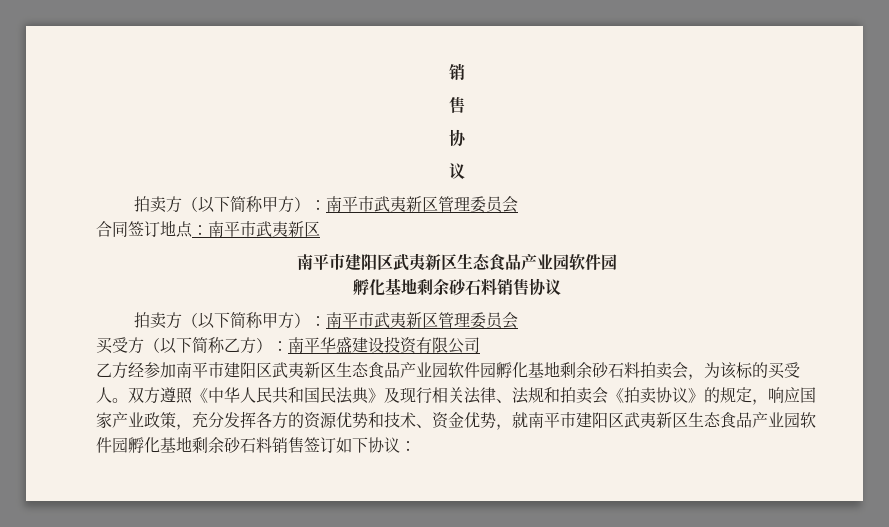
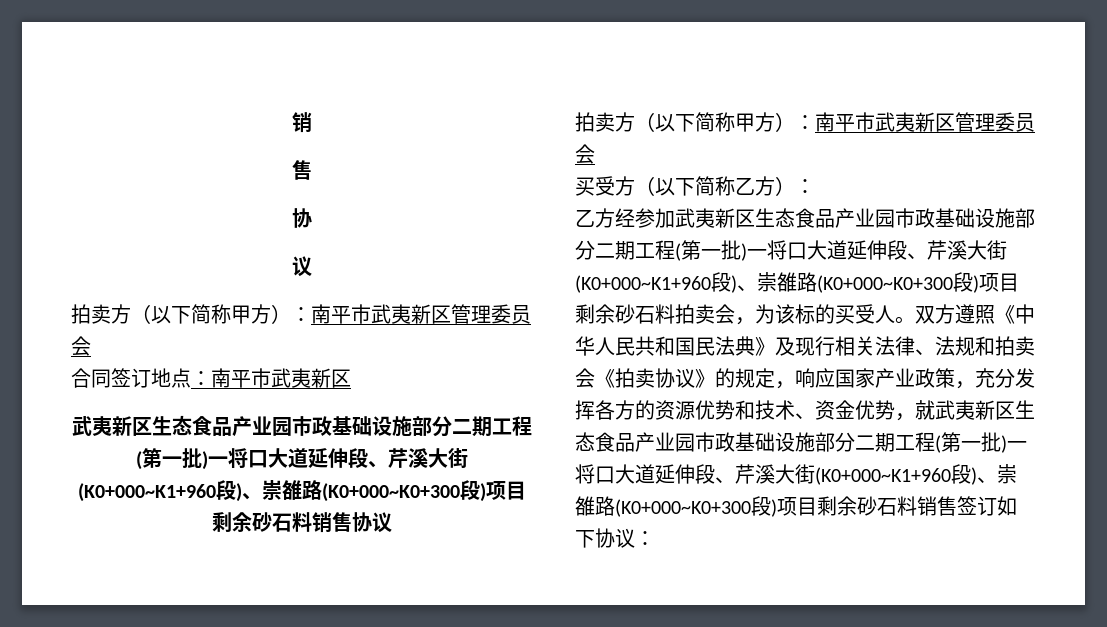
  合同签订地点：南平市武夷新区
- 南平市建阳区武夷新区生态食品产业园软件园
- 孵化基地剩余砂石料销售协议
+ 武夷新区生态食品产业园市政基础设施部分二期工程(第一批)一将口大道延伸段、芹溪大街(K0+000~K1+960段)、崇雒路(K0+000~K0+300段)项目剩余砂石料销售协议
- 买受方（以下简称乙方）：南平华盛建设投资有限公司
+ 买受方（以下简称乙方）：
- 乙方经参加南平市建阳区武夷新区生态食品产业园软件园孵化基地剩余砂石料拍卖会，为该标的买受人。
+ 乙方经参加武夷新区生态食品产业园市政基础设施部分二期工程(第一批)一将口大道延伸段、芹溪大街(K0+000~K1+960段)、崇雒路(K0+000~K0+300段)项目剩余砂石料拍卖会，为该标的买受人。
- 双方遵照《中华人民共和国民法典》及现行相关法律、法规和拍卖会《拍卖协议》的规定，响应国家产业政策，充分发挥各方的资源优势和技术、资金优势，就南平市建阳区武夷新区生态食品产业园软件园孵化基地剩余砂石料销售签订如下协议：
+ 双方遵照《中华人民共和国民法典》及现行相关法律、法规和拍卖会《拍卖协议》的规定，响应国家产业政策，充分发挥各方的资源优势和技术、资金优势，就武夷新区生态食品产业园市政基础设施部分二期工程(第一批)一将口大道延伸段、芹溪大街(K0+000~K1+960段)、崇雒路(K0+000~K0+300段)项目剩余砂石料销售签订如下协议：

